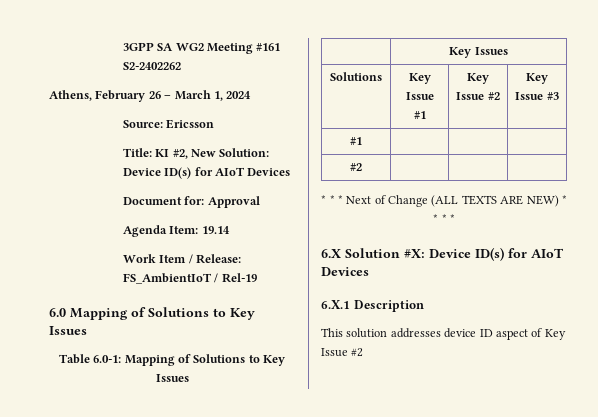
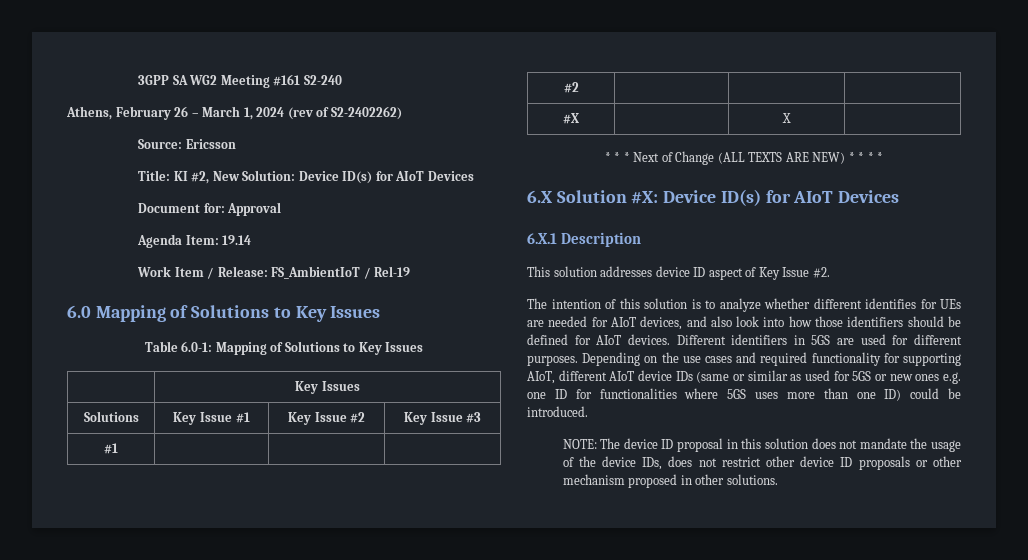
- 3GPP SA WG2 Meeting #161 S2-2402262
+ 3GPP SA WG2 Meeting #161 S2-240
- Athens, February 26 – March 1, 2024
+ Athens, February 26 – March 1, 2024 (rev of S2-2402262)
+ #X | | X |
- This solution addresses device ID aspect of Key Issue #2
+ This solution addresses device ID aspect of Key Issue #2.
+ The intention of this solution is to analyze whether different identifies for UEs are needed for AIoT devices, and also look into how those identifiers should be defined for AIoT devices. Different identifiers in 5GS are used for different purposes. Depending on the use cases and required functionality for supporting AIoT, different AIoT device IDs (same or similar as used for 5GS or new ones e.g. one ID for functionalities where 5GS uses more than one ID) could be introduced.
+ NOTE: The device ID proposal in this solution does not mandate the usage of the device IDs, does not restrict other device ID proposals or other mechanism proposed in other solutions.

